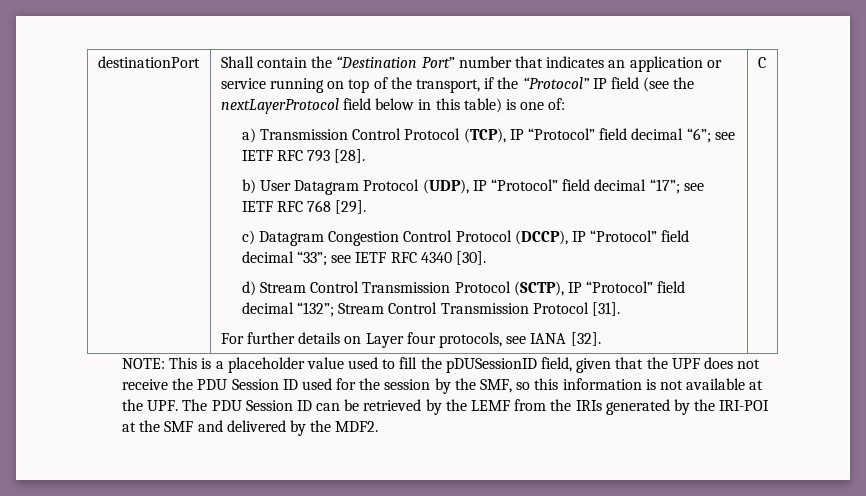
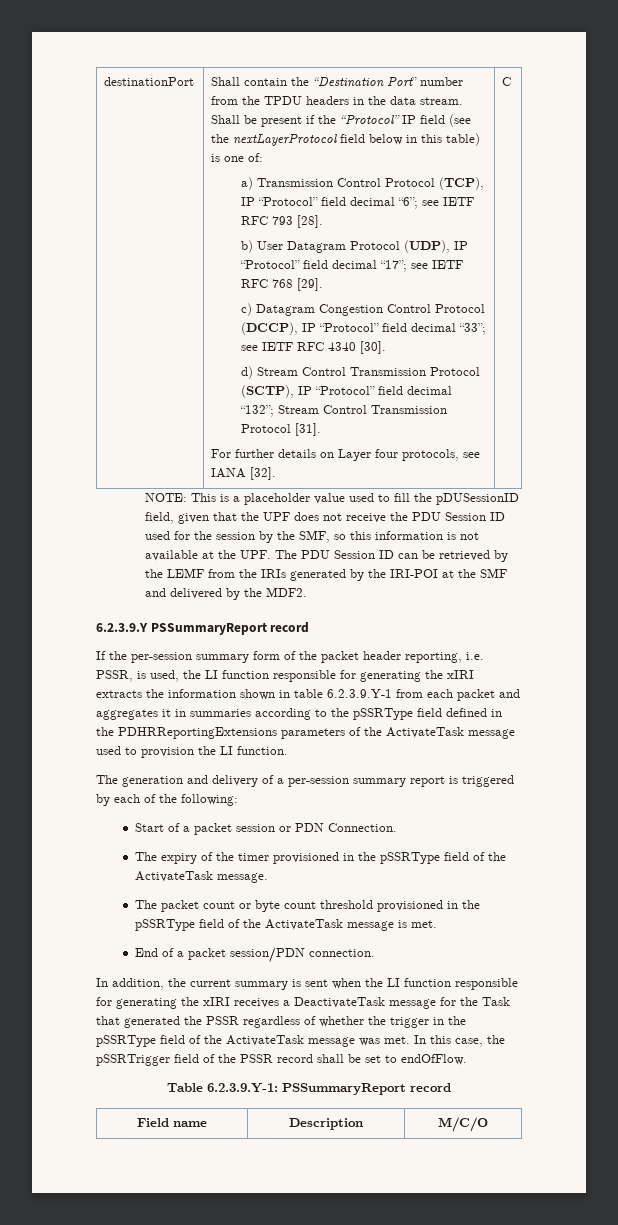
- Shall contain the “Destination Port” number that indicates an application or service running on top of the transport, if the “Protocol” IP field (see the nextLayerProtocol field below in this table) is one of:
+ Shall contain the “Destination Port” number from the TPDU headers in the data stream. Shall be present if the “Protocol” IP field (see the nextLayerProtocol field below in this table) is one of:
+ 6.2.3.9.Y PSSummaryReport record
+ If the per-session summary form of the packet header reporting, i.e. PSSR, is used, the LI function responsible for generating the xIRI extracts the information shown in table 6.2.3.9.Y-1 from each packet and aggregates it in summaries according to the pSSRType field defined in the PDHRReportingExtensions parameters of the ActivateTask message used to provision the LI function.
+ The generation and delivery of a per-session summary report is triggered by each of the following:
+ Start of a packet session or PDN Connection.
+ The expiry of the timer provisioned in the pSSRType field of the ActivateTask message.
+ The packet count or byte count threshold provisioned in the pSSRType field of the ActivateTask message is met.
+ End of a packet session/PDN connection.
+ In addition, the current summary is sent when the LI function responsible for generating the xIRI receives a DeactivateTask message for the Task that generated the PSSR regardless of whether the trigger in the pSSRType field of the ActivateTask message was met. In this case, the pSSRTrigger field of the PSSR record shall be set to endOfFlow.
+ Table 6.2.3.9.Y-1: PSSummaryReport record
+ Field name | Description | M/C/O

